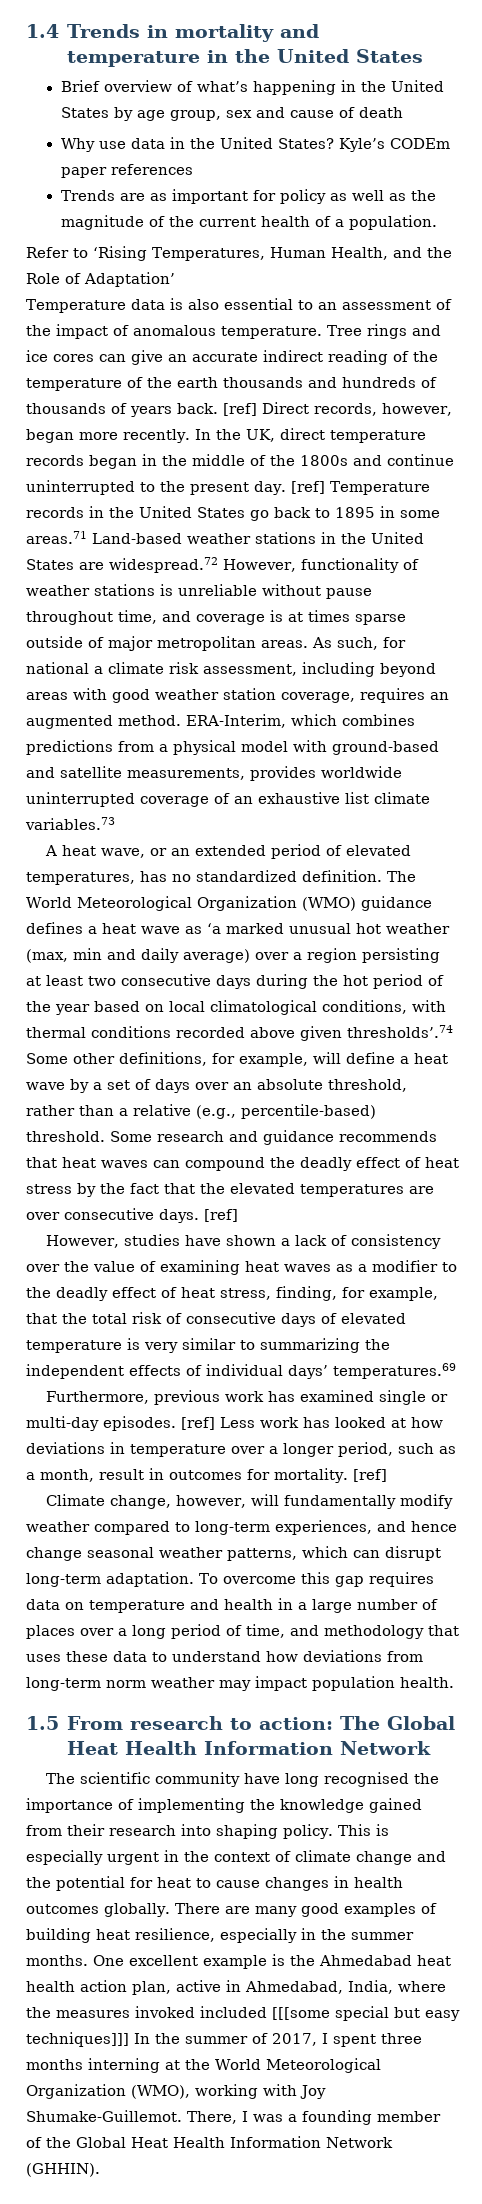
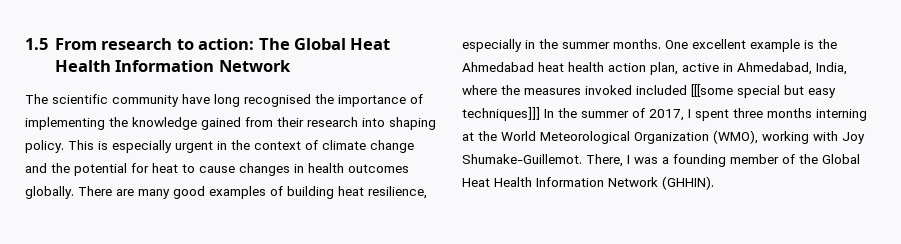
- 1.4 Trends in mortality and temperature in the United States
- Brief overview of what’s happening in the United States by age group, sex and cause of death
- Why use data in the United States? Kyle’s CODEm paper references
- Trends are as important for policy as well as the magnitude of the current health of a population.
- Refer to ‘Rising Temperatures, Human Health, and the Role of Adaptation’
- Temperature data is also essential to an assessment of the impact of anomalous temperature. Tree rings and ice cores can give an accurate indirect reading of the temperature of the earth thousands and hundreds of thousands of years back. [ref] Direct records, however, began more recently. In the UK, direct temperature records began in the middle of the 1800s and continue uninterrupted to the present day. [ref] Temperature records in the United States go back to 1895 in some areas.71 Land-based weather stations in the United States are widespread.72 However, functionality of weather stations is unreliable without pause throughout time, and coverage is at times sparse outside of major metropolitan areas. As such, for national a climate risk assessment, including beyond areas with good weather station coverage, requires an augmented method. ERA-Interim, which combines predictions from a physical model with ground-based and satellite measurements, provides worldwide uninterrupted coverage of an exhaustive list climate variables.73
- A heat wave, or an extended period of elevated temperatures, has no standardized definition. The World Meteorological Organization (WMO) guidance defines a heat wave as ‘a marked unusual hot weather (max, min and daily average) over a region persisting at least two consecutive days during the hot period of the year based on local climatological conditions, with thermal conditions recorded above given thresholds’.74 Some other definitions, for example, will define a heat wave by a set of days over an absolute threshold, rather than a relative (e.g., percentile-based) threshold. Some research and guidance recommends that heat waves can compound the deadly effect of heat stress by the fact that the elevated temperatures are over consecutive days. [ref]
- However, studies have shown a lack of consistency over the value of examining heat waves as a modifier to the deadly effect of heat stress, finding, for example, that the total risk of consecutive days of elevated temperature is very similar to summarizing the independent effects of individual days’ temperatures.69
- Furthermore, previous work has examined single or multi-day episodes. [ref] Less work has looked at how deviations in temperature over a longer period, such as a month, result in outcomes for mortality. [ref]
- Climate change, however, will fundamentally modify weather compared to long-term experiences, and hence change seasonal weather patterns, which can disrupt long-term adaptation. To overcome this gap requires data on temperature and health in a large number of places over a long period of time, and methodology that uses these data to understand how deviations from long-term norm weather may impact population health.

